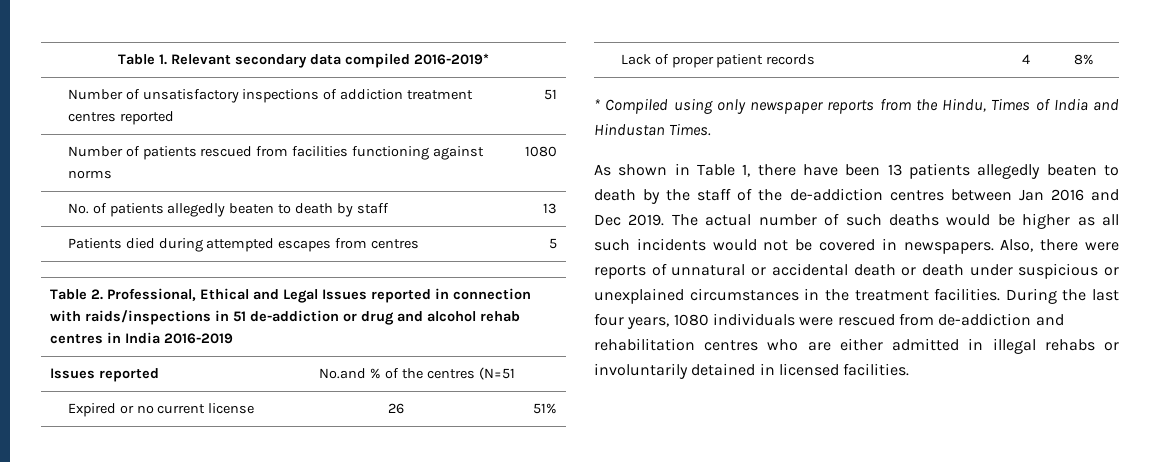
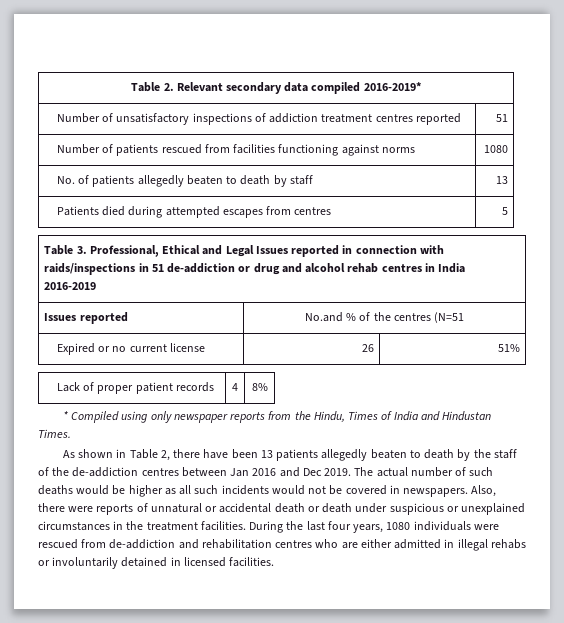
- Table 1. Relevant secondary data compiled 2016-2019*
+ Table 2. Relevant secondary data compiled 2016-2019*
- Table 2. Professional, Ethical and Legal Issues reported in connection with raids/inspections in 51 de-addiction or drug and alcohol rehab centres in India 2016-2019
+ Table 3. Professional, Ethical and Legal Issues reported in connection with raids/inspections in 51 de-addiction or drug and alcohol rehab centres in India 2016-2019
- As shown in Table 1, there have been 13 patients allegedly beaten to death by the staff of the de-addiction centres between Jan 2016 and Dec 2019.
+ As shown in Table 2, there have been 13 patients allegedly beaten to death by the staff of the de-addiction centres between Jan 2016 and Dec 2019.

